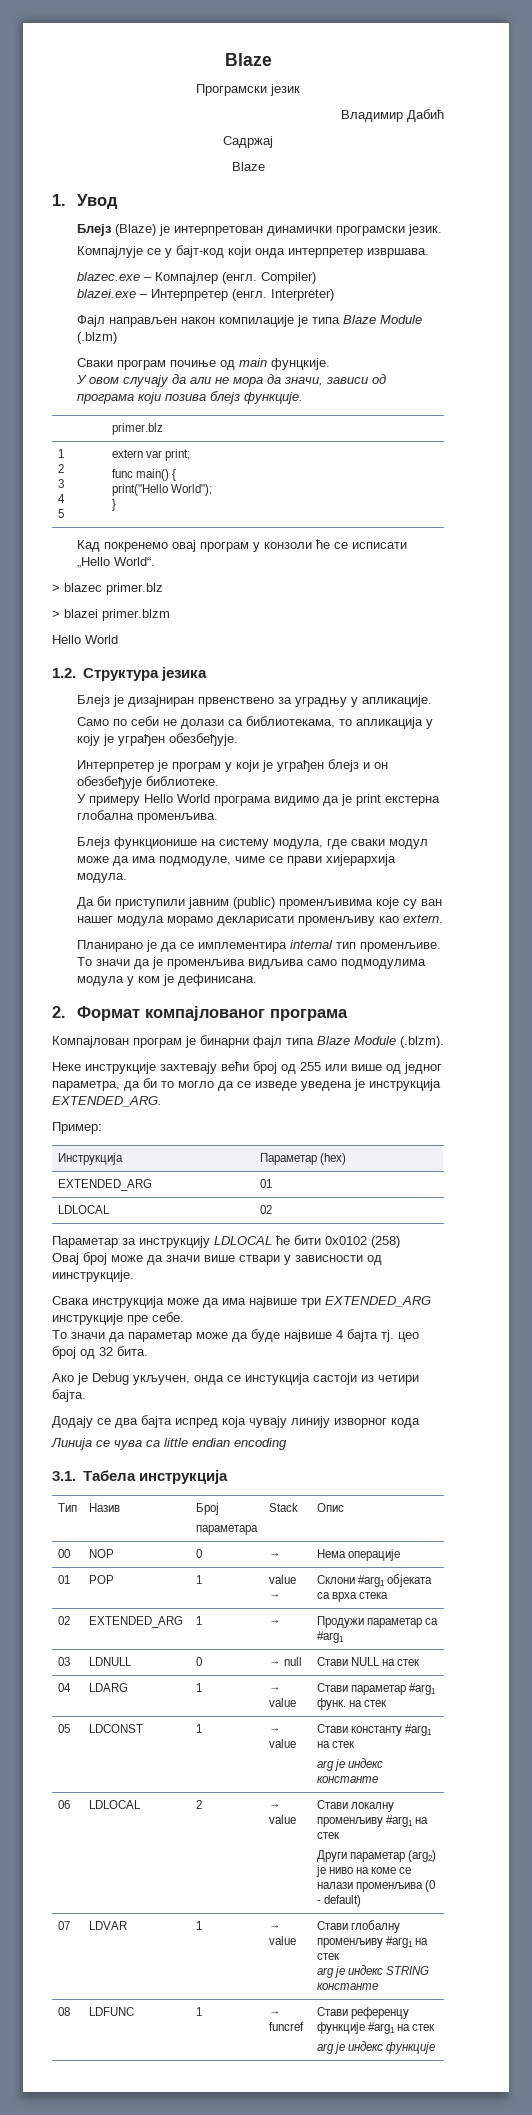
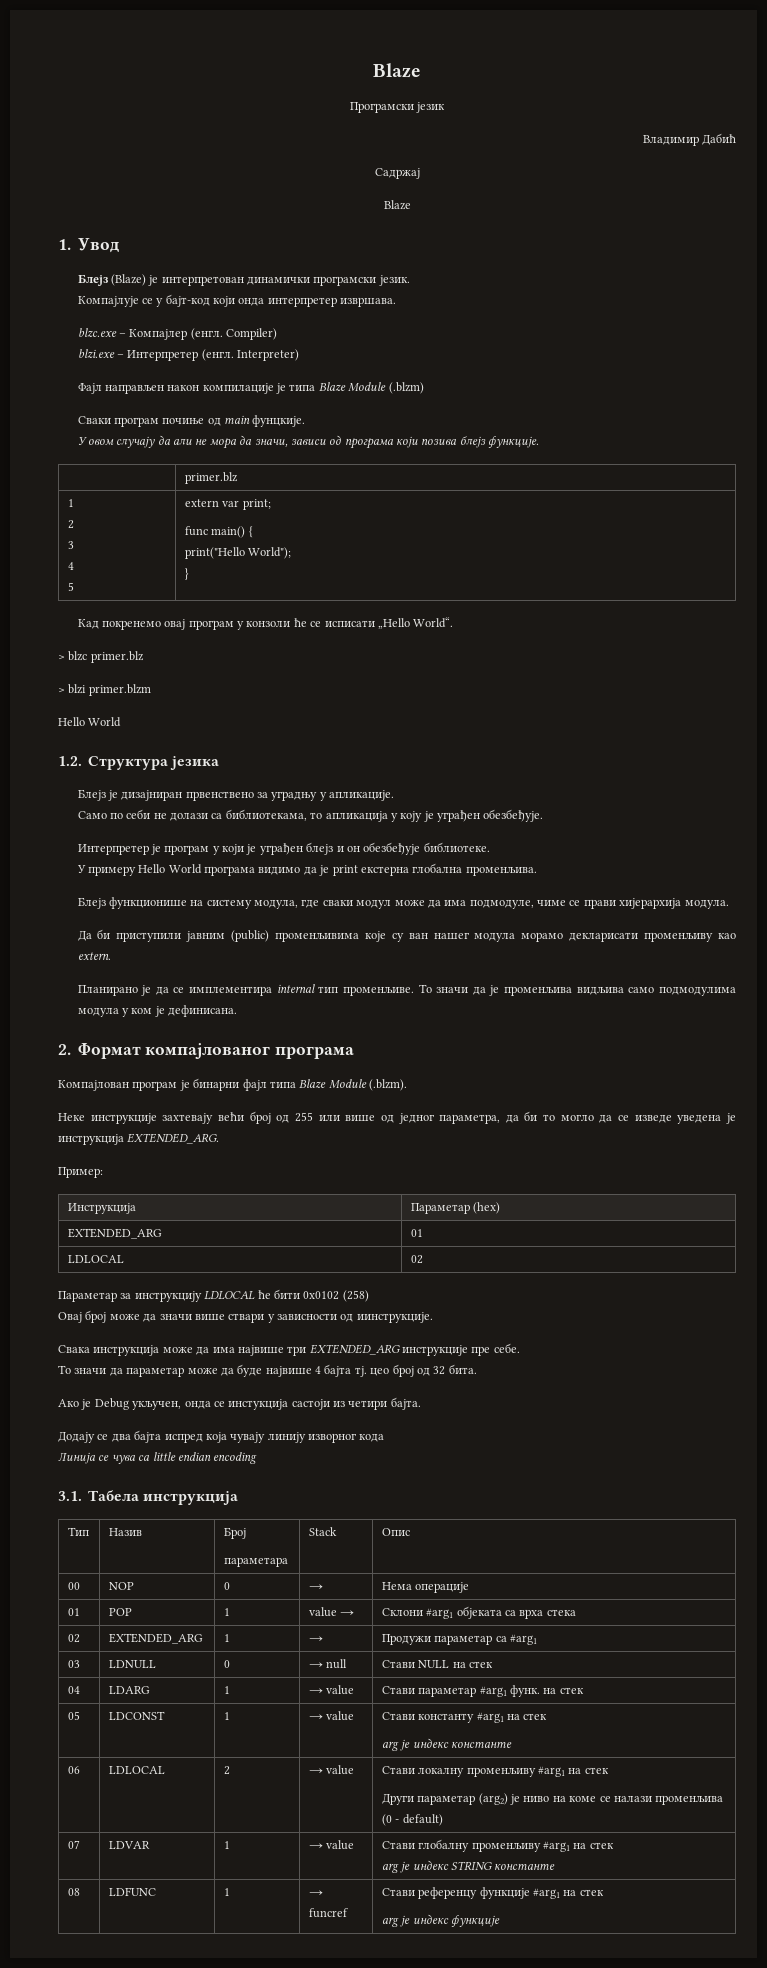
- blazec.exe – Компајлер (енгл.
+ blzc.exe – Компајлер (енгл.
- blazei.exe – Интерпретер (енгл.
+ blzi.exe – Интерпретер (енгл.
- > blazec primer.blz
+ > blzc primer.blz
- > blazei primer.blzm
+ > blzi primer.blzm

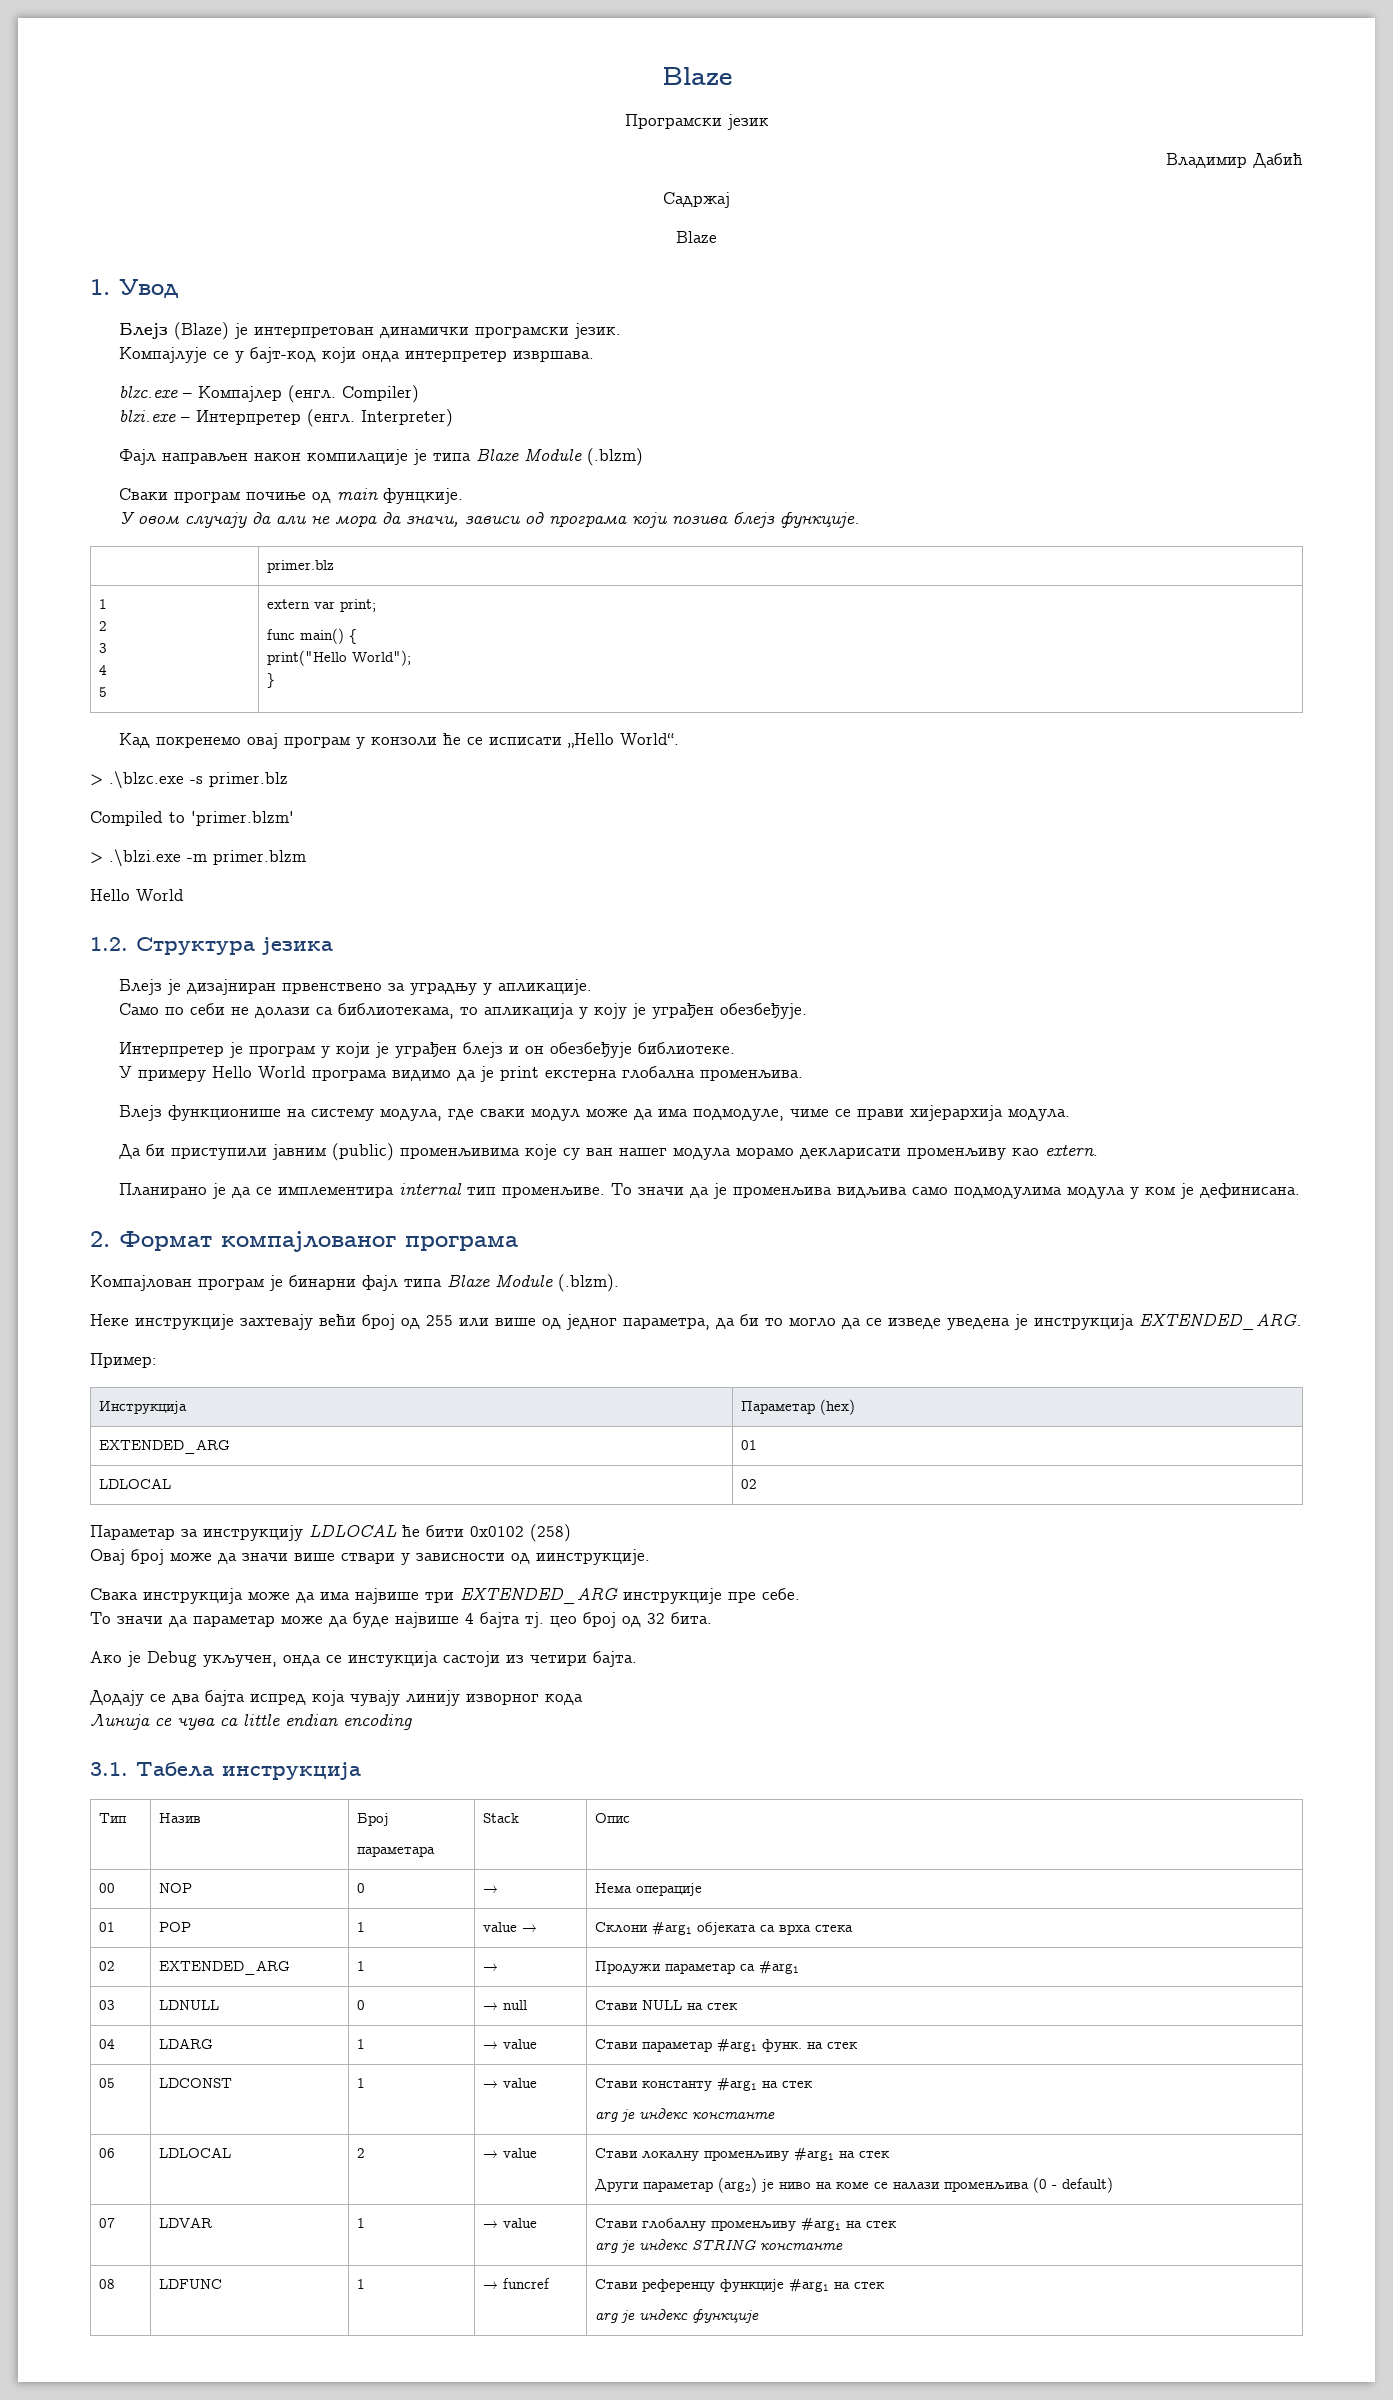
- > blzc primer.blz
- > blzi primer.blzm
+ > .\blzc.exe -s primer.blz
+ Compiled to 'primer.blzm'
+ > .\blzi.exe -m primer.blzm

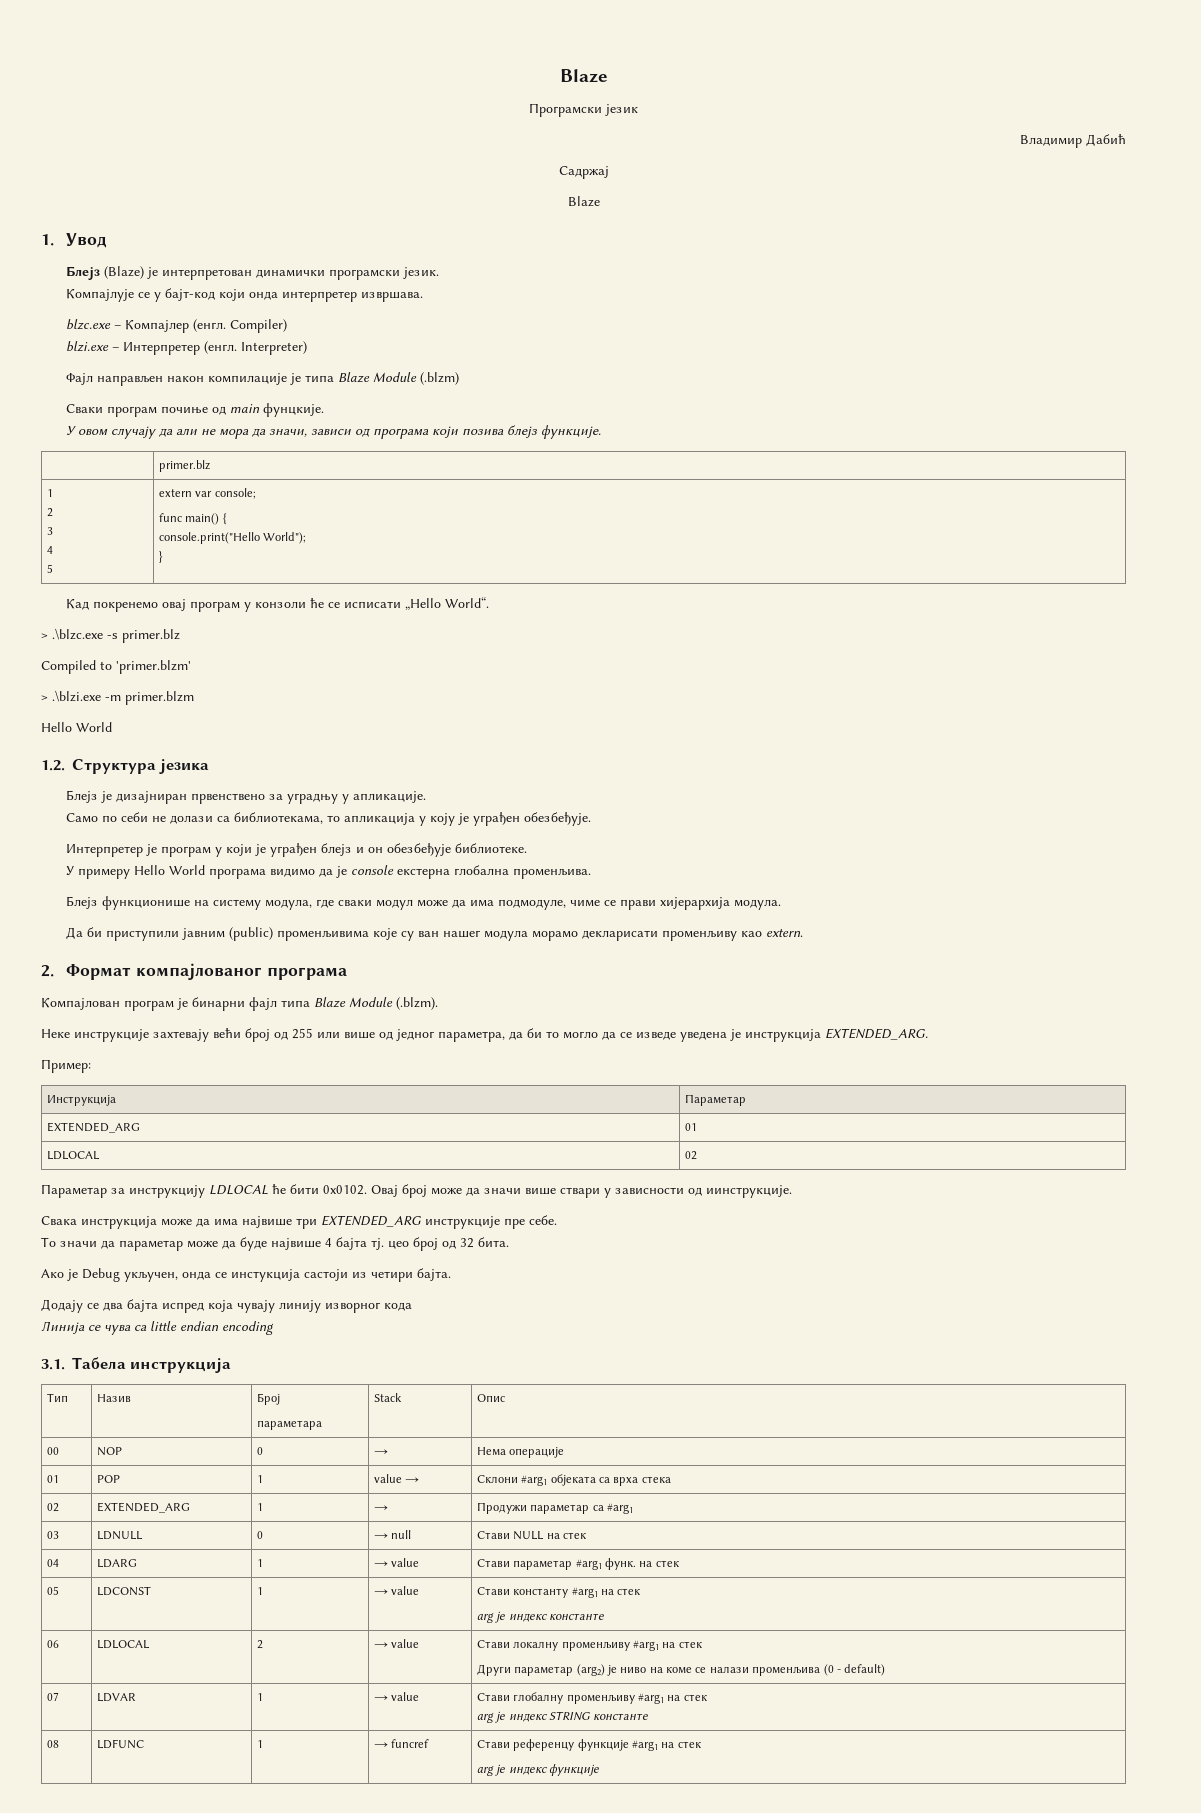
  | primer.blz
  1
  2
  3
  4
- 5 | extern var print;
+ 5 | extern var console;
  func main() {
- print("Hello World");
+ console.print("Hello World");
- У примеру Hello World програма видимо да је print екстерна глобална променљива.
+ У примеру Hello World програма видимо да је console екстерна глобална променљива.
- Планирано је да се имплементира internal тип променљиве. То значи да је променљива видљива само подмодулима модула у ком је дефинисана.
- Инструкција | Параметар (hex)
+ Инструкција | Параметар
- Параметар за инструкцију LDLOCAL ће бити 0x0102 (258)
- Овај број може да значи више ствари у зависности од иинструкције.
+ Параметар за инструкцију LDLOCAL ће бити 0x0102. Овај број може да значи више ствари у зависности од иинструкције.

